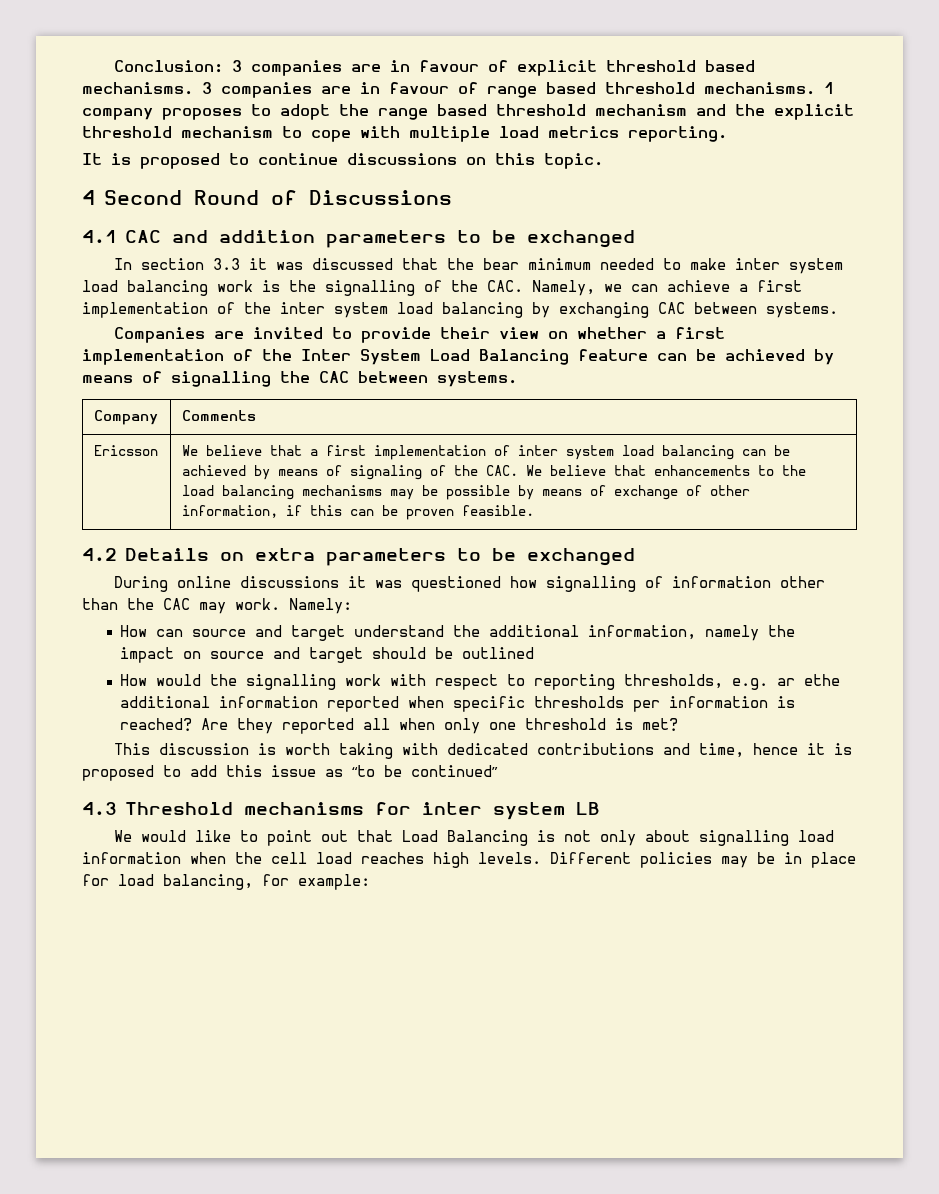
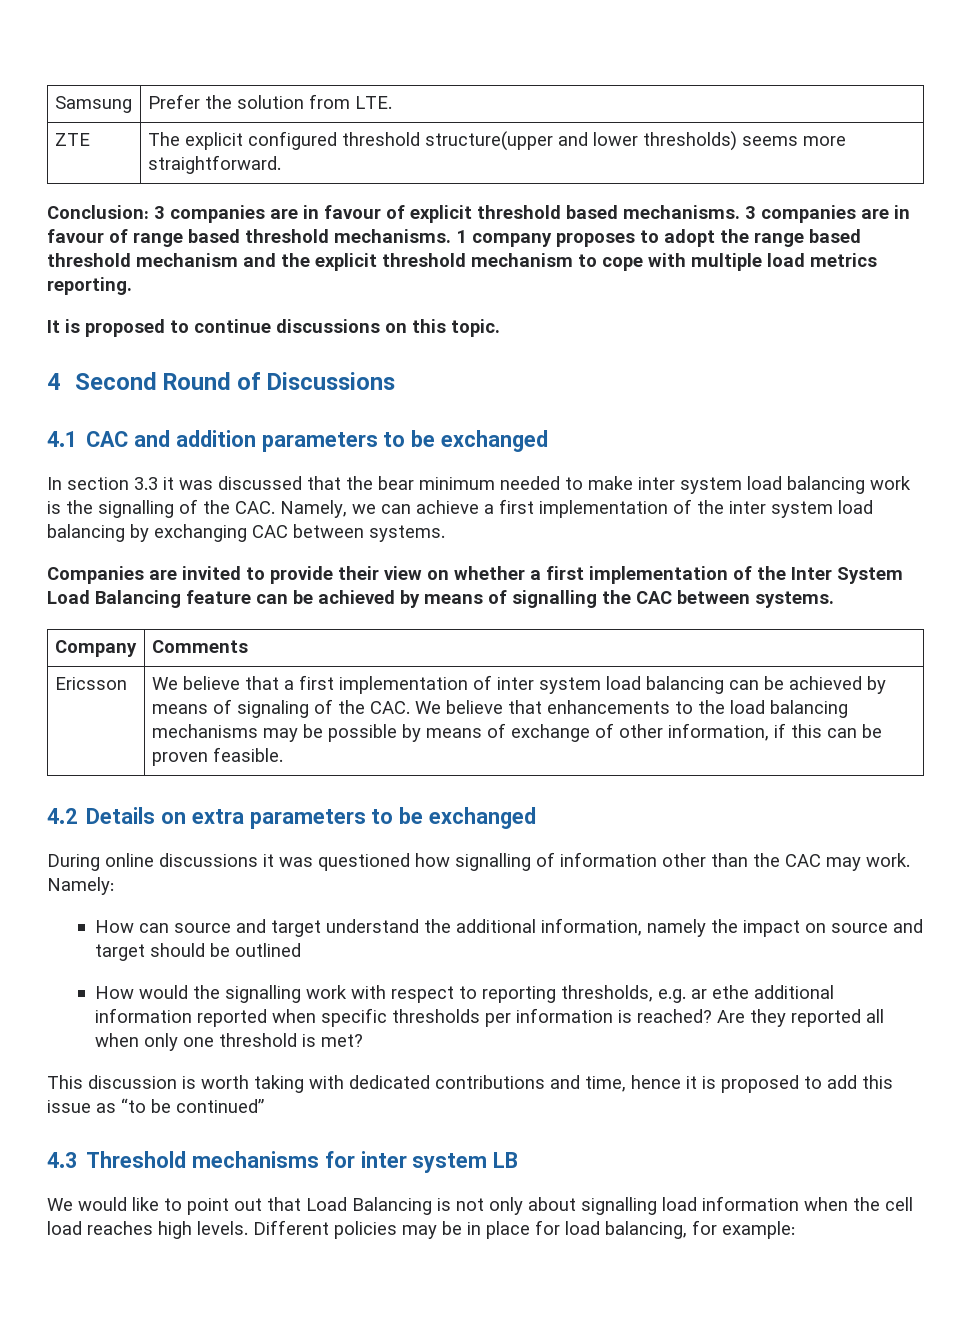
+ Samsung | Prefer the solution from LTE.
+ ZTE | The explicit configured threshold structure(upper and lower thresholds) seems more straightforward.

